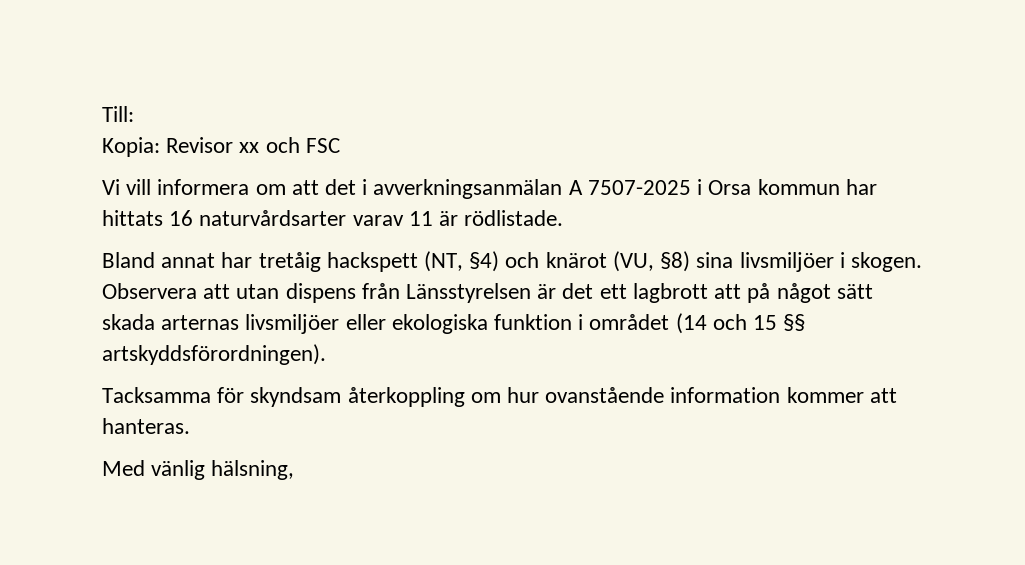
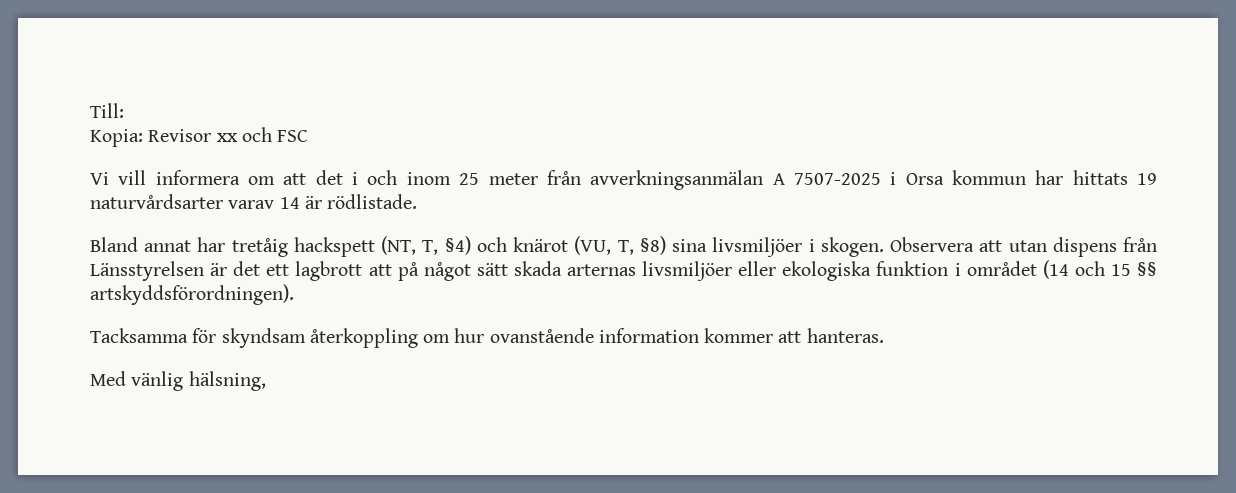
- Vi vill informera om att det i avverkningsanmälan A 7507-2025 i Orsa kommun har hittats 16 naturvårdsarter varav 11 är rödlistade.
+ Vi vill informera om att det i och inom 25 meter från avverkningsanmälan A 7507-2025 i Orsa kommun har hittats 19 naturvårdsarter varav 14 är rödlistade.
- Bland annat har tretåig hackspett (NT, §4) och knärot (VU, §8) sina livsmiljöer i skogen.
+ Bland annat har tretåig hackspett (NT, T, §4) och knärot (VU, T, §8) sina livsmiljöer i skogen.

